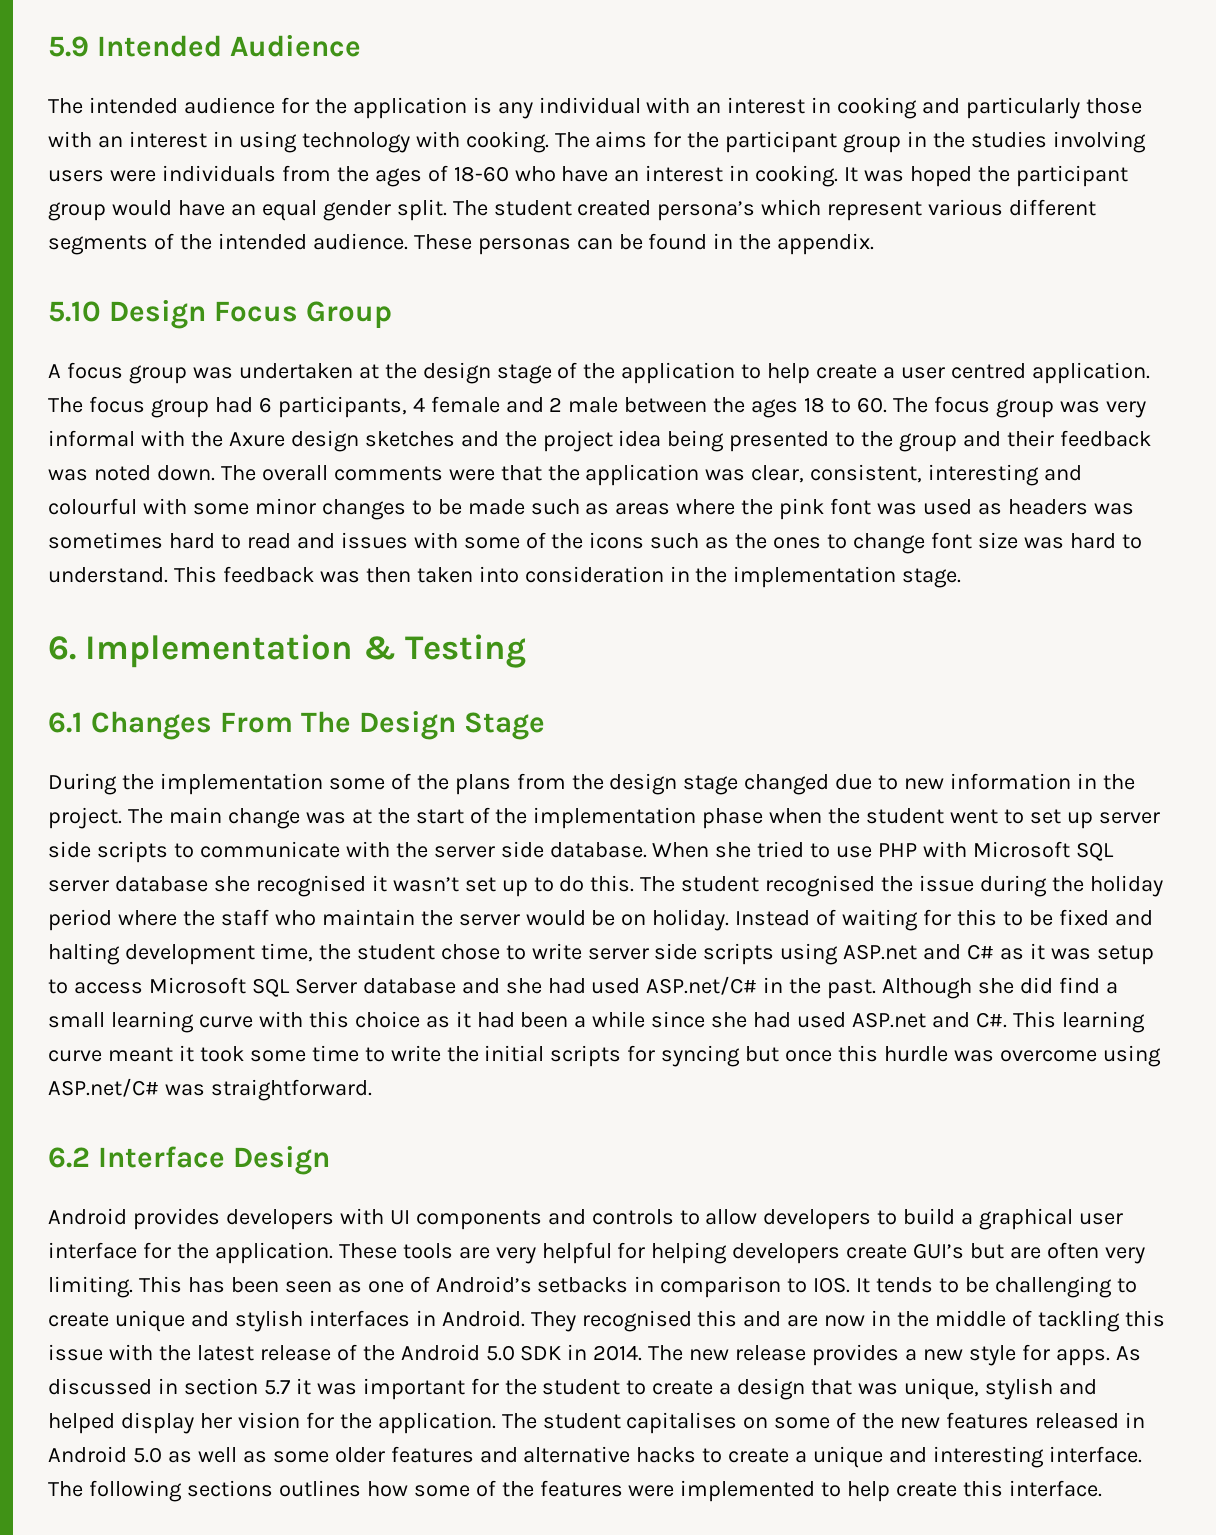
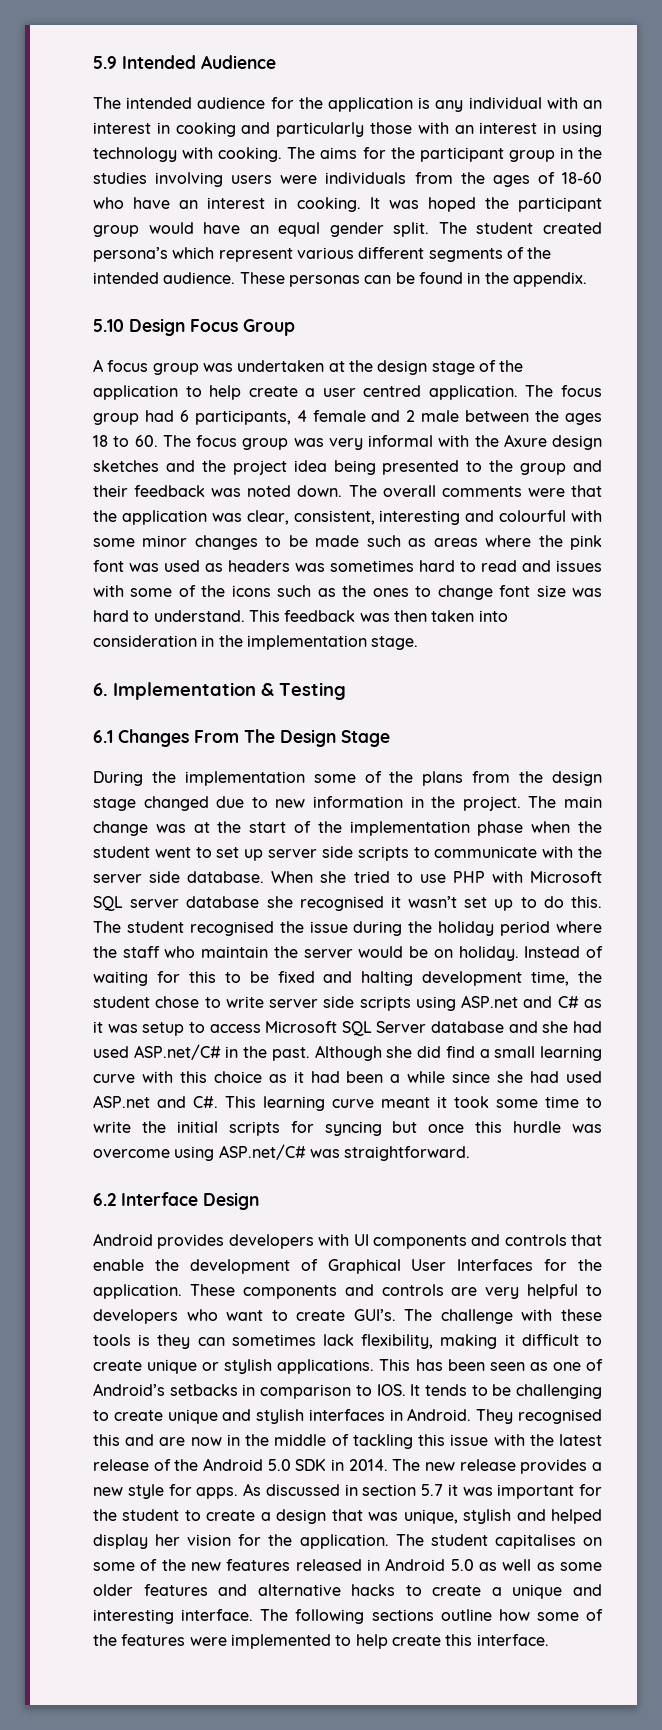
- Android provides developers with UI components and controls to allow developers to build a graphical user interface for the application. These tools are very helpful for helping developers create GUI’s but are often very limiting.
+ Android provides developers with UI components and controls that enable the development of Graphical User Interfaces for the application. These components and controls are very helpful to developers who want to create GUI’s. The challenge with these tools is they can sometimes lack flexibility, making it difficult to create unique or stylish applications.
- The following sections outlines how some of the features were implemented to help create this interface.
+ The following sections outline how some of the features were implemented to help create this interface.

